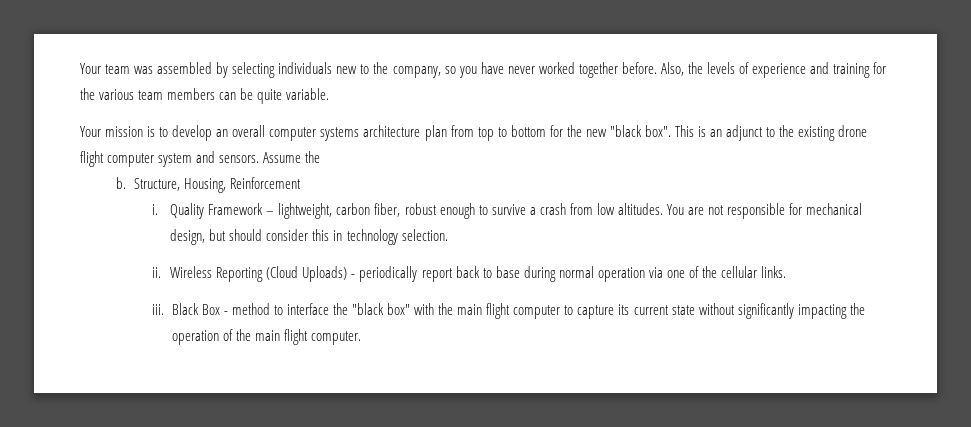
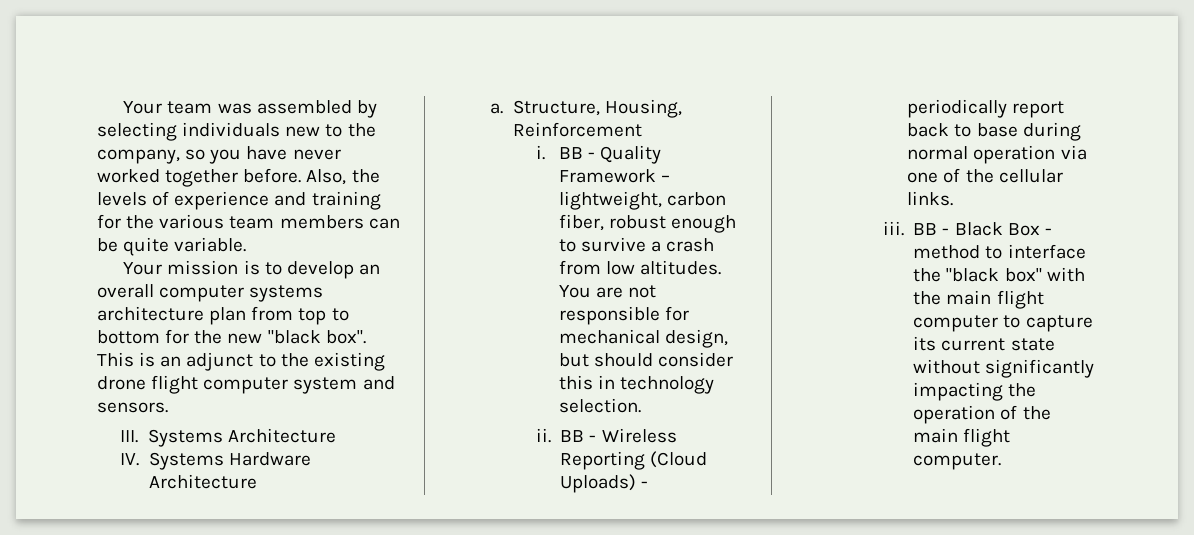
- This is an adjunct to the existing drone flight computer system and sensors. Assume the
- b.
+ This is an adjunct to the existing drone flight computer system and sensors.
+ III. Systems Architecture
+ IV. Systems Hardware Architecture
+ a.
- Quality Framework – lightweight, carbon fiber, robust enough to survive a crash from low altitudes.
+ BB - Quality Framework – lightweight, carbon fiber, robust enough to survive a crash from low altitudes.
- Wireless Reporting (Cloud Uploads) - periodically report back to base during normal operation via one of the cellular links.
+ BB - Wireless Reporting (Cloud Uploads) - periodically report back to base during normal operation via one of the cellular links.
- Black Box - method to interface the "black box" with the main flight computer to capture its current state without significantly impacting the operation of the main flight computer.
+ BB - Black Box - method to interface the "black box" with the main flight computer to capture its current state without significantly impacting the operation of the main flight computer.

